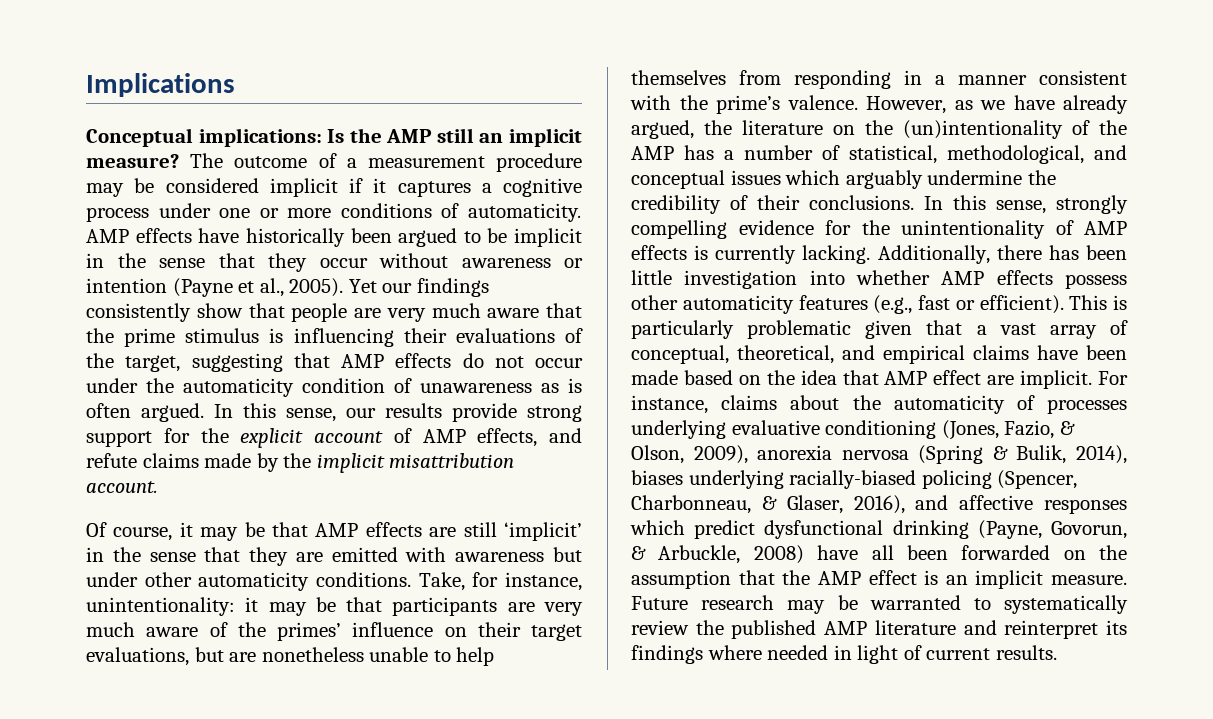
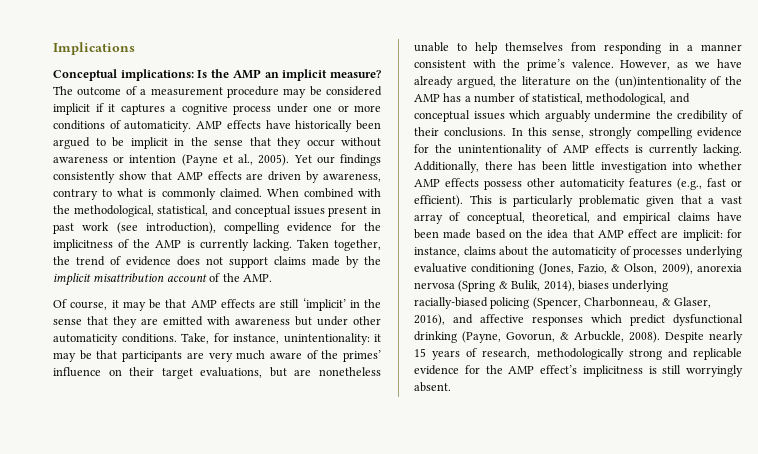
- Conceptual implications: Is the AMP still an implicit measure?
+ Conceptual implications: Is the AMP an implicit measure?
- Yet our findings consistently show that people are very much aware that the prime stimulus is influencing their evaluations of the target, suggesting that AMP effects do not occur under the automaticity condition of unawareness as is often argued. In this sense, our results provide strong support for the explicit account of AMP effects, and refute claims made by the implicit misattribution account.
+ Yet our findings consistently show that AMP effects are driven by awareness, contrary to what is commonly claimed. When combined with the methodological, statistical, and conceptual issues present in past work (see introduction), compelling evidence for the implicitness of the AMP is currently lacking. Taken together, the trend of evidence does not support claims made by the implicit misattribution account of the AMP.
- This is particularly problematic given that a vast array of conceptual, theoretical, and empirical claims have been made based on the idea that AMP effect are implicit. For instance, claims about the automaticity of processes underlying evaluative conditioning (Jones, Fazio, & Olson, 2009), anorexia nervosa (Spring & Bulik, 2014), biases underlying racially-biased policing (Spencer, Charbonneau, & Glaser, 2016), and affective responses which predict dysfunctional drinking (Payne, Govorun, & Arbuckle, 2008) have all been forwarded on the assumption that the AMP effect is an implicit measure. Future research may be warranted to systematically review the published AMP literature and reinterpret its findings where needed in light of current results.
+ This is particularly problematic given that a vast array of conceptual, theoretical, and empirical claims have been made based on the idea that AMP effect are implicit: for instance, claims about the automaticity of processes underlying evaluative conditioning (Jones, Fazio, & Olson, 2009), anorexia nervosa (Spring & Bulik, 2014), biases underlying racially-biased policing (Spencer, Charbonneau, & Glaser, 2016), and affective responses which predict dysfunctional drinking (Payne, Govorun, & Arbuckle, 2008). Despite nearly 15 years of research, methodologically strong and replicable evidence for the AMP effect’s implicitness is still worryingly absent.

